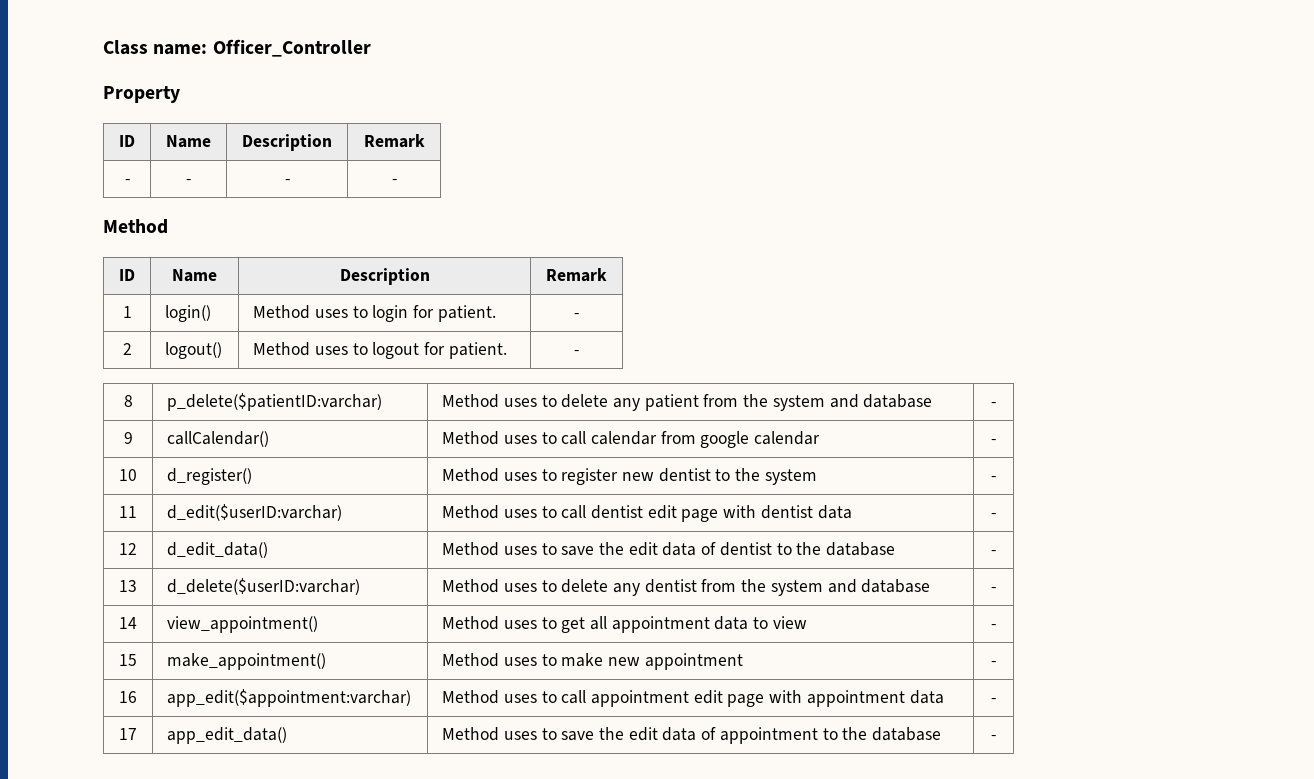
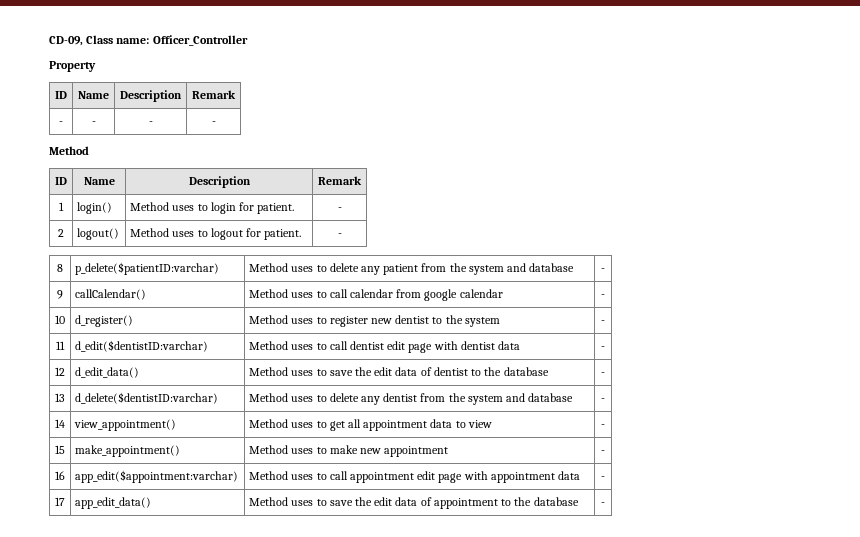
- Class name: Officer_Controller
+ CD-09, Class name: Officer_Controller
- 11 | d_edit($userID:varchar) | Method uses to call dentist edit page with dentist data | -
+ 11 | d_edit($dentistID:varchar) | Method uses to call dentist edit page with dentist data | -
- 13 | d_delete($userID:varchar) | Method uses to delete any dentist from the system and database | -
+ 13 | d_delete($dentistID:varchar) | Method uses to delete any dentist from the system and database | -

